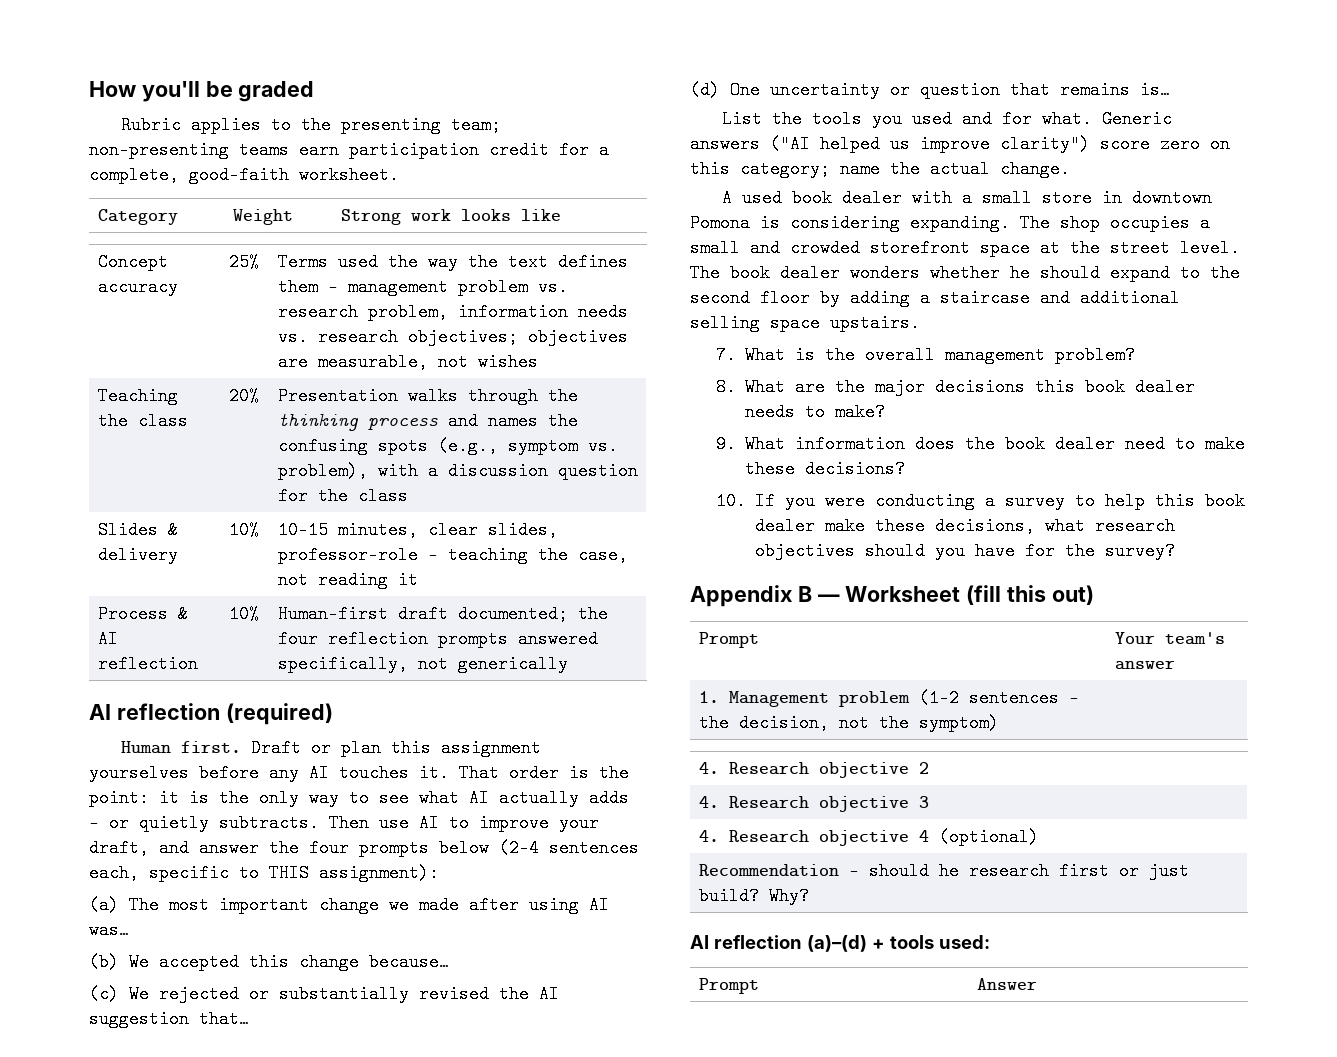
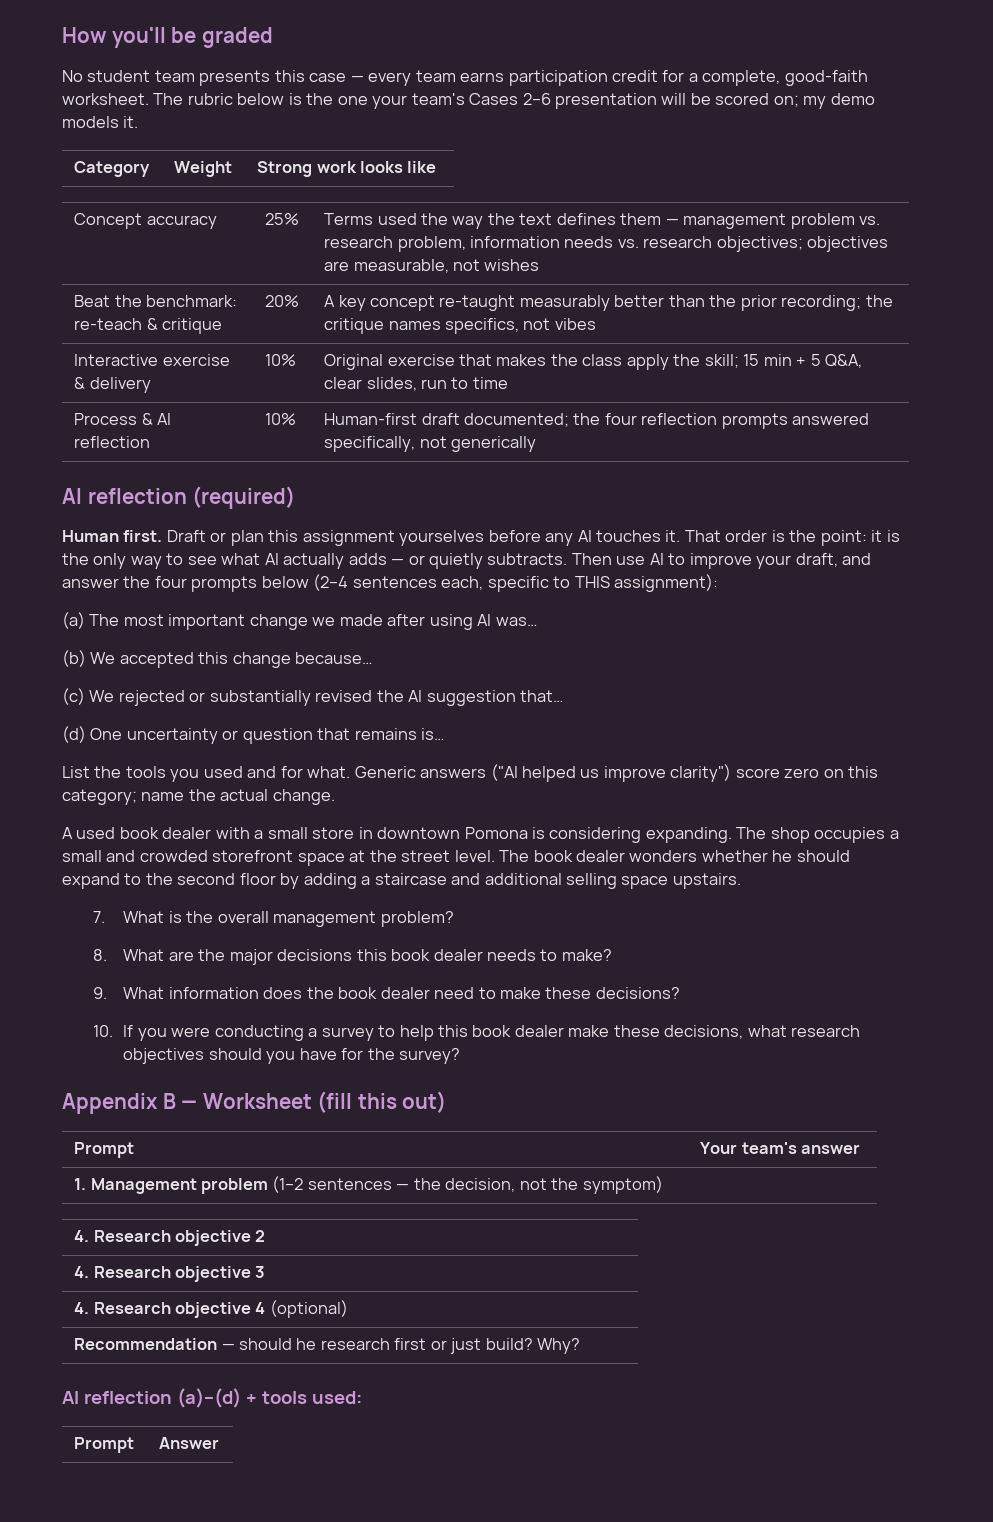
- Rubric applies to the presenting team; non-presenting teams earn participation credit for a complete, good-faith worksheet.
+ No student team presents this case — every team earns participation credit for a complete, good-faith worksheet. The rubric below is the one your team's Cases 2–6 presentation will be scored on; my demo models it.
- Teaching the class | 20% | Presentation walks through the thinking process and names the confusing spots (e.g., symptom vs. problem), with a discussion question for the class
- Slides & delivery | 10% | 10–15 minutes, clear slides, professor-role — teaching the case, not reading it
+ Beat the benchmark: re-teach & critique | 20% | A key concept re-taught measurably better than the prior recording; the critique names specifics, not vibes
+ Interactive exercise & delivery | 10% | Original exercise that makes the class apply the skill; 15 min + 5 Q&A, clear slides, run to time

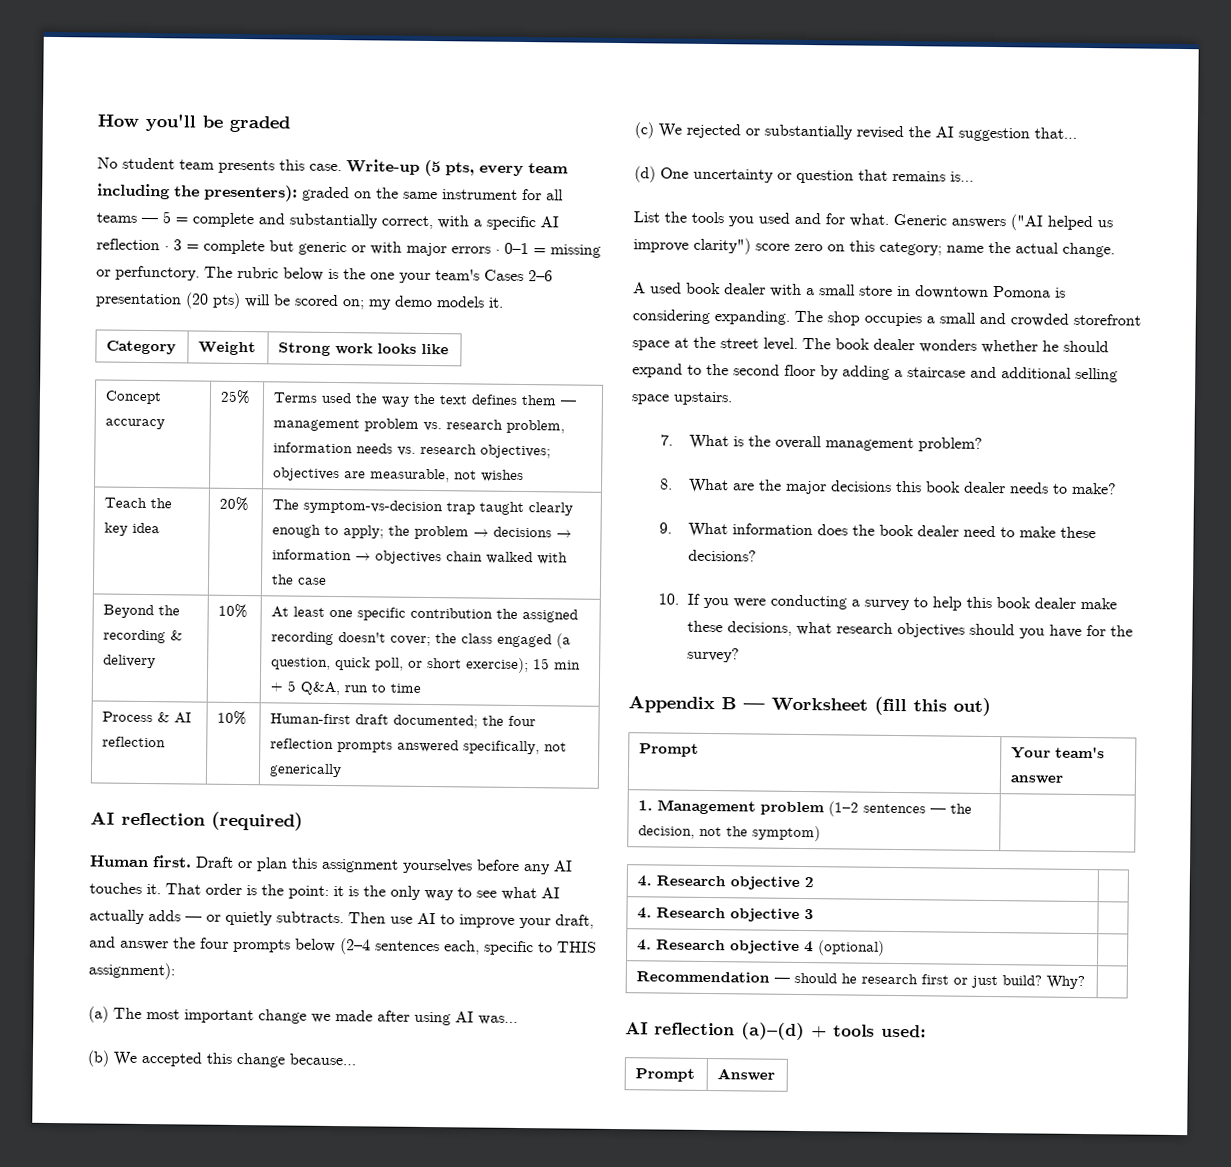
- No student team presents this case — every team earns participation credit for a complete, good-faith worksheet.
+ No student team presents this case. Write-up (5 pts, every team including the presenters): graded on the same instrument for all teams — 5 = complete and substantially correct, with a specific AI reflection · 3 = complete but generic or with major errors · 0–1 = missing or perfunctory.
- The rubric below is the one your team's Cases 2–6 presentation will be scored on; my demo models it.
+ The rubric below is the one your team's Cases 2–6 presentation (20 pts) will be scored on; my demo models it.
- Beat the benchmark: re-teach & critique | 20% | A key concept re-taught measurably better than the prior recording; the critique names specifics, not vibes
- Interactive exercise & delivery | 10% | Original exercise that makes the class apply the skill; 15 min + 5 Q&A, clear slides, run to time
+ Teach the key idea | 20% | The symptom-vs-decision trap taught clearly enough to apply; the problem → decisions → information → objectives chain walked with the case
+ Beyond the recording & delivery | 10% | At least one specific contribution the assigned recording doesn't cover; the class engaged (a question, quick poll, or short exercise); 15 min + 5 Q&A, run to time

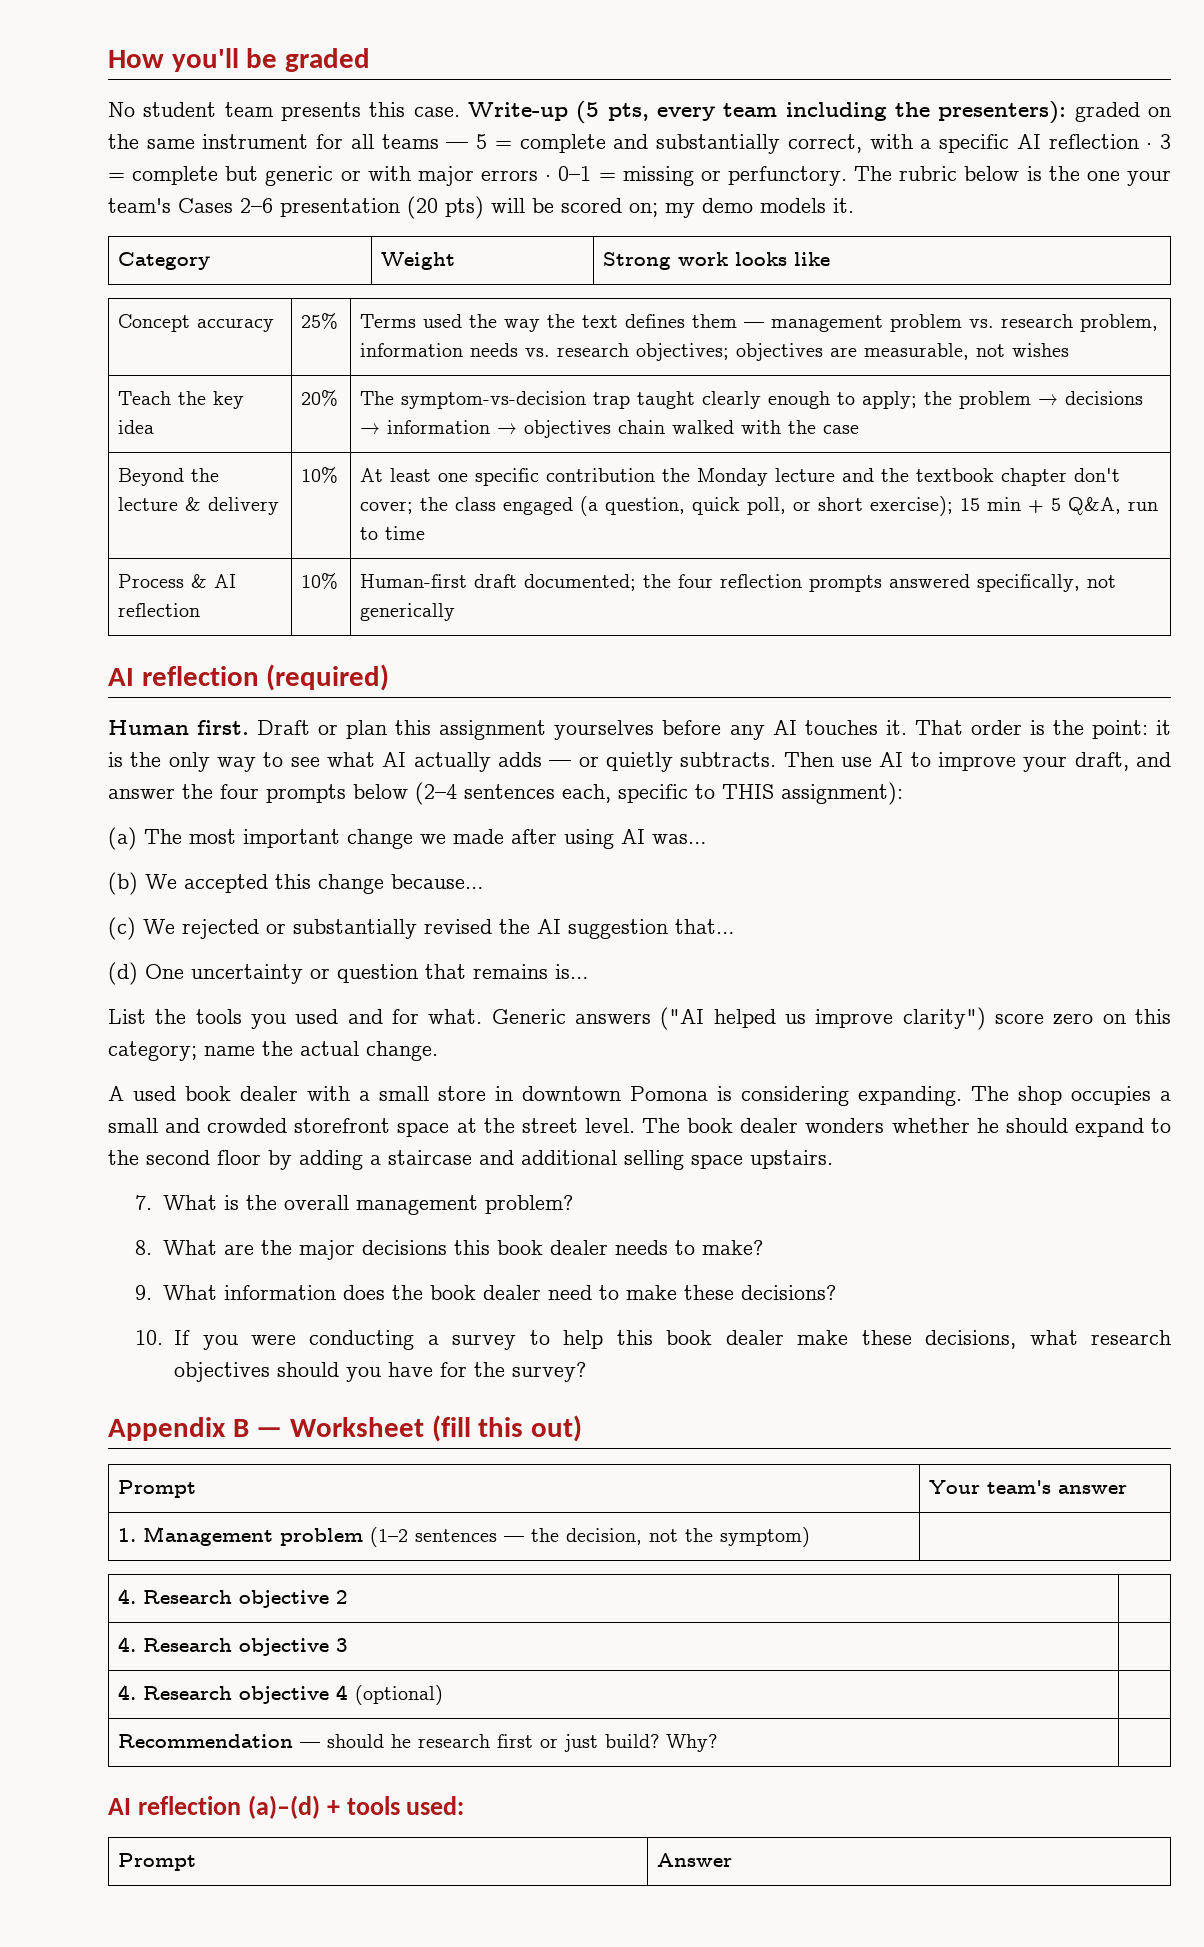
- Beyond the recording & delivery | 10% | At least one specific contribution the assigned recording doesn't cover; the class engaged (a question, quick poll, or short exercise); 15 min + 5 Q&A, run to time
+ Beyond the lecture & delivery | 10% | At least one specific contribution the Monday lecture and the textbook chapter don't cover; the class engaged (a question, quick poll, or short exercise); 15 min + 5 Q&A, run to time

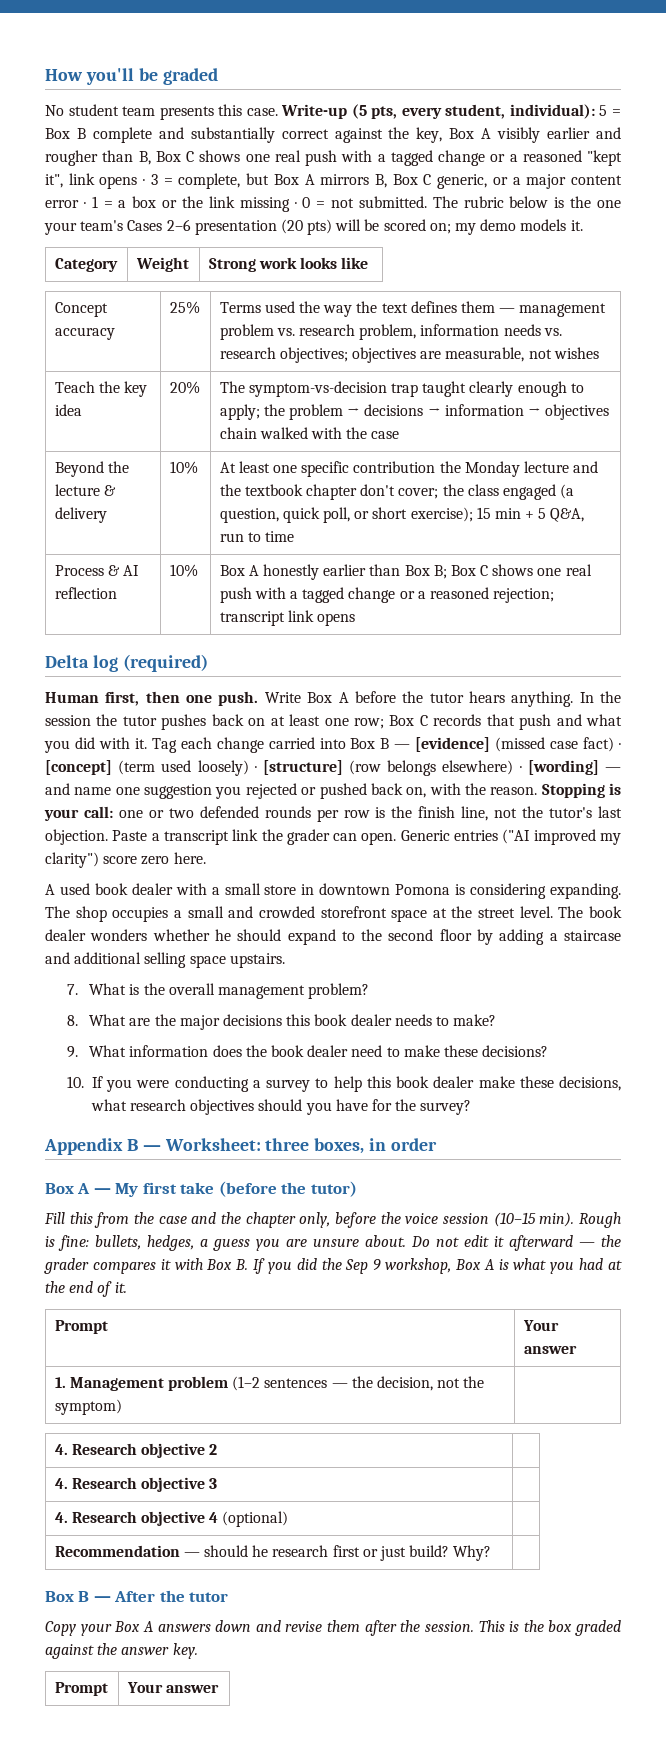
- Write-up (5 pts, every team including the presenters): graded on the same instrument for all teams — 5 = complete and substantially correct, with a specific AI reflection · 3 = complete but generic or with major errors · 0–1 = missing or perfunctory.
+ Write-up (5 pts, every student, individual): 5 = Box B complete and substantially correct against the key, Box A visibly earlier and rougher than B, Box C shows one real push with a tagged change or a reasoned "kept it", link opens · 3 = complete, but Box A mirrors B, Box C generic, or a major content error · 1 = a box or the link missing · 0 = not submitted.
- Process & AI reflection | 10% | Human-first draft documented; the four reflection prompts answered specifically, not generically
- AI reflection (required)
- Human first. Draft or plan this assignment yourselves before any AI touches it. That order is the point: it is the only way to see what AI actually adds — or quietly subtracts. Then use AI to improve your draft, and answer the four prompts below (2–4 sentences each, specific to THIS assignment):
- (a) The most important change we made after using AI was…
- (b) We accepted this change because…
- (c) We rejected or substantially revised the AI suggestion that…
- (d) One uncertainty or question that remains is…
- List the tools you used and for what. Generic answers ("AI helped us improve clarity") score zero on this category; name the actual change.
+ Process & AI reflection | 10% | Box A honestly earlier than Box B; Box C shows one real push with a tagged change or a reasoned rejection; transcript link opens
+ Delta log (required)
+ Human first, then one push. Write Box A before the tutor hears anything. In the session the tutor pushes back on at least one row; Box C records that push and what you did with it. Tag each change carried into Box B — [evidence] (missed case fact) · [concept] (term used loosely) · [structure] (row belongs elsewhere) · [wording] — and name one suggestion you rejected or pushed back on, with the reason. Stopping is your call: one or two defended rounds per row is the finish line, not the tutor's last objection. Paste a transcript link the grader can open. Generic entries ("AI improved my clarity") score zero here.
- Appendix B — Worksheet (fill this out)
- Prompt | Your team's answer
+ Appendix B — Worksheet: three boxes, in order
+ Box A — My first take (before the tutor)
+ Fill this from the case and the chapter only, before the voice session (10–15 min). Rough is fine: bullets, hedges, a guess you are unsure about. Do not edit it afterward — the grader compares it with Box B. If you did the Sep 9 workshop, Box A is what you had at the end of it.
+ Prompt | Your answer
- AI reflection (a)–(d) + tools used:
- Prompt | Answer
+ Box B — After the tutor
+ Copy your Box A answers down and revise them after the session. This is the box graded against the answer key.
+ Prompt | Your answer

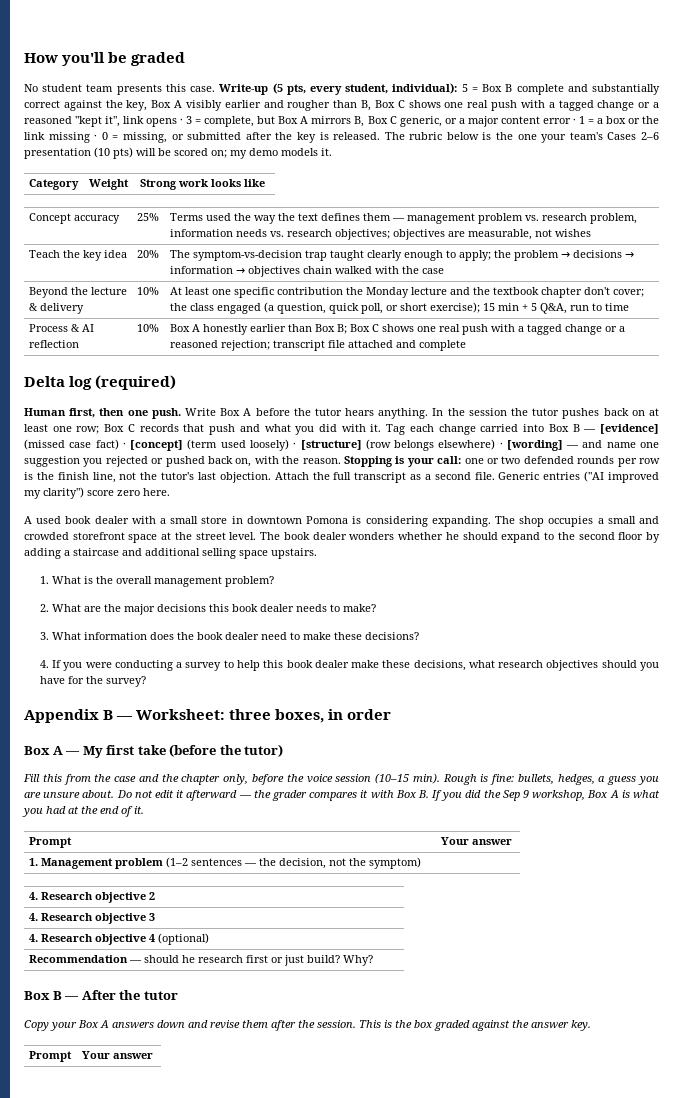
- 5 = Box B complete and substantially correct against the key, Box A visibly earlier and rougher than B, Box C shows one real push with a tagged change or a reasoned "kept it", link opens · 3 = complete, but Box A mirrors B, Box C generic, or a major content error · 1 = a box or the link missing · 0 = not submitted.
+ 5 = Box B complete and substantially correct against the key, Box A visibly earlier and rougher than B, Box C shows one real push with a tagged change or a reasoned "kept it", link opens · 3 = complete, but Box A mirrors B, Box C generic, or a major content error · 1 = a box or the link missing · 0 = missing, or submitted after the key is released.
- The rubric below is the one your team's Cases 2–6 presentation (20 pts) will be scored on; my demo models it.
+ The rubric below is the one your team's Cases 2–6 presentation (10 pts) will be scored on; my demo models it.
- Process & AI reflection | 10% | Box A honestly earlier than Box B; Box C shows one real push with a tagged change or a reasoned rejection; transcript link opens
+ Process & AI reflection | 10% | Box A honestly earlier than Box B; Box C shows one real push with a tagged change or a reasoned rejection; transcript file attached and complete
- Paste a transcript link the grader can open.
+ Attach the full transcript as a second file.
- 7. What is the overall management problem?
+ 1. What is the overall management problem?
- 8. What are the major decisions this book dealer needs to make?
+ 2. What are the major decisions this book dealer needs to make?
- 9. What information does the book dealer need to make these decisions?
+ 3. What information does the book dealer need to make these decisions?
- 10. If you were conducting a survey to help this book dealer make these decisions, what research objectives should you have for the survey?
+ 4. If you were conducting a survey to help this book dealer make these decisions, what research objectives should you have for the survey?

